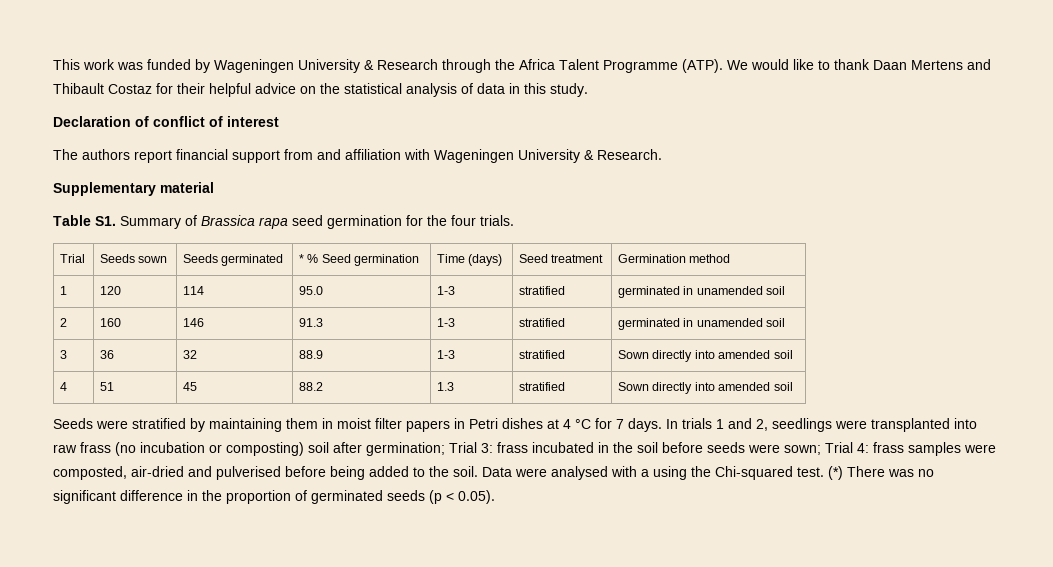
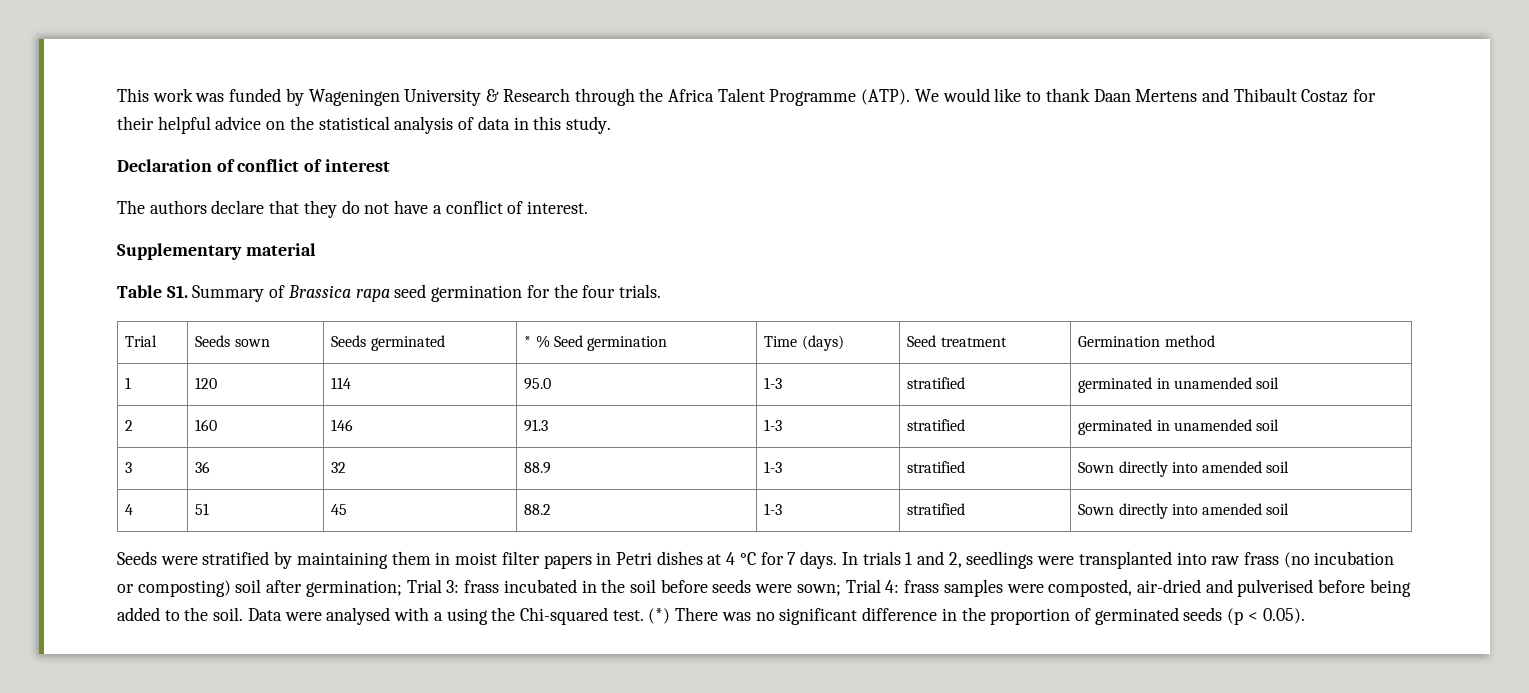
- The authors report financial support from and affiliation with Wageningen University & Research.
+ The authors declare that they do not have a conflict of interest.
- 4 | 51 | 45 | 88.2 | 1.3 | stratified | Sown directly into amended soil
+ 4 | 51 | 45 | 88.2 | 1-3 | stratified | Sown directly into amended soil

